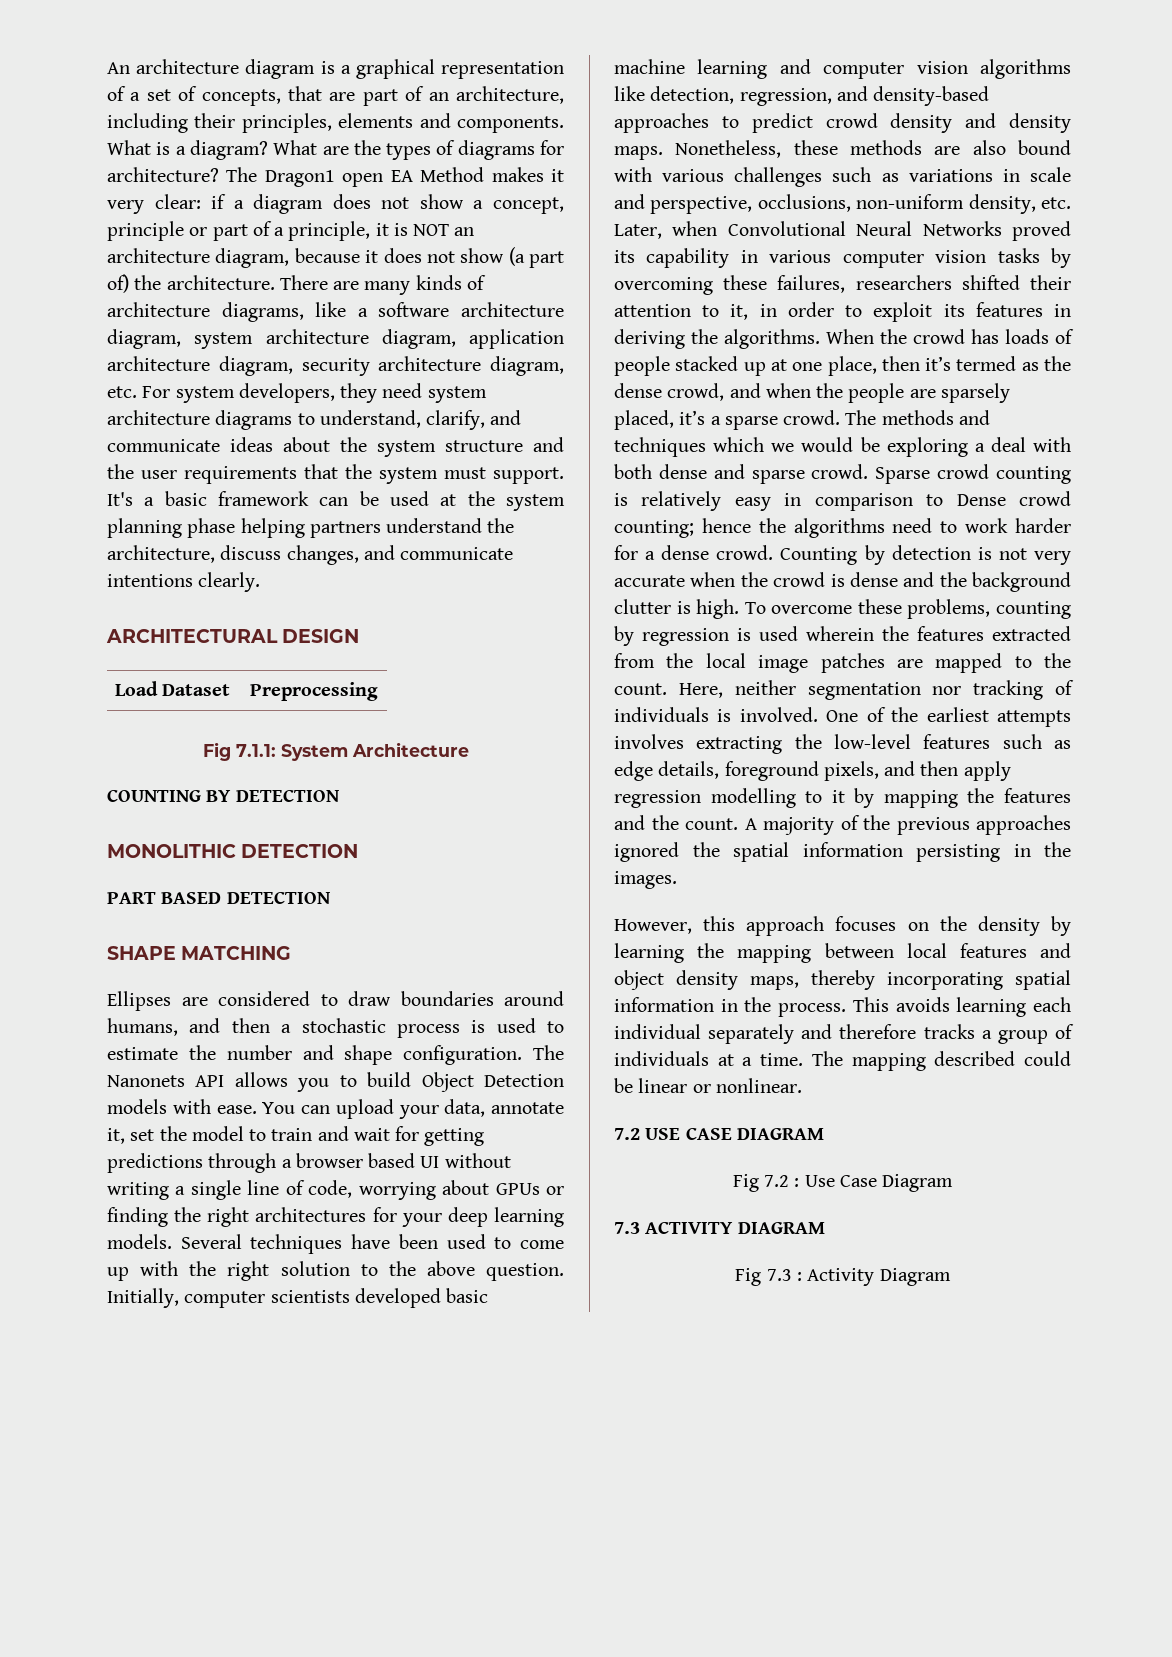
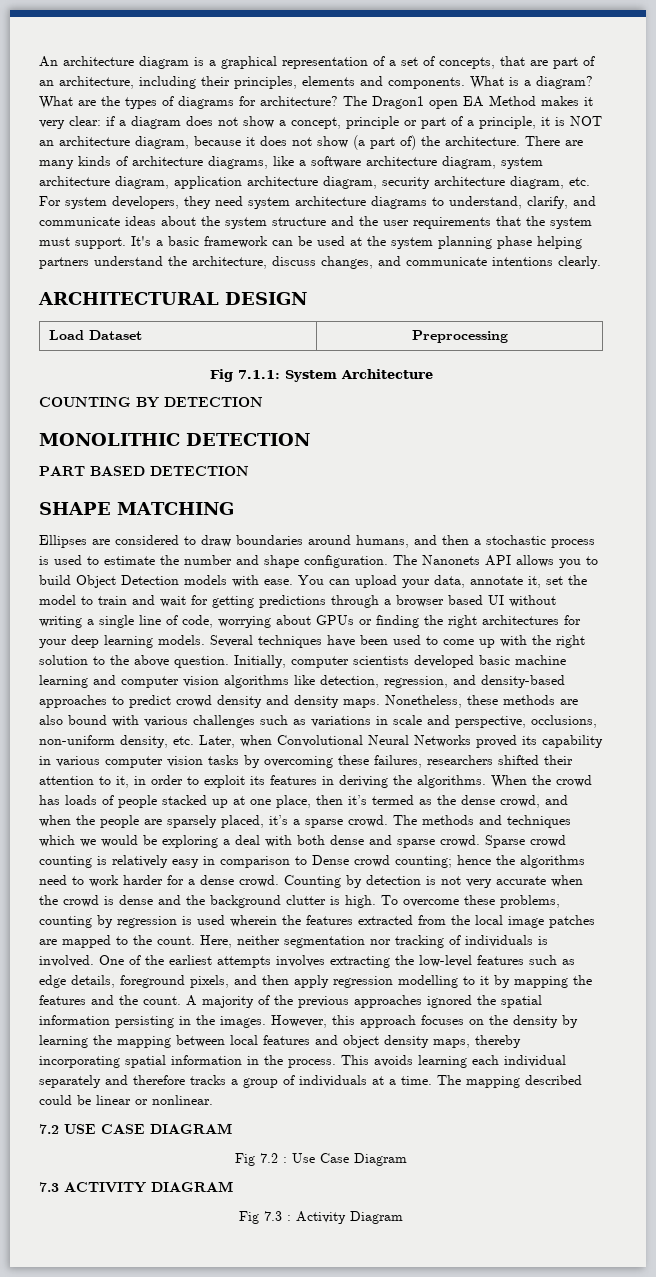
- A majority of the previous approaches ignored the spatial information persisting in the images.
- However, this approach focuses on the density by learning the mapping between local features and object density maps, thereby incorporating spatial information in the process.
+ A majority of the previous approaches ignored the spatial information persisting in the images. However, this approach focuses on the density by learning the mapping between local features and object density maps, thereby incorporating spatial information in the process.

